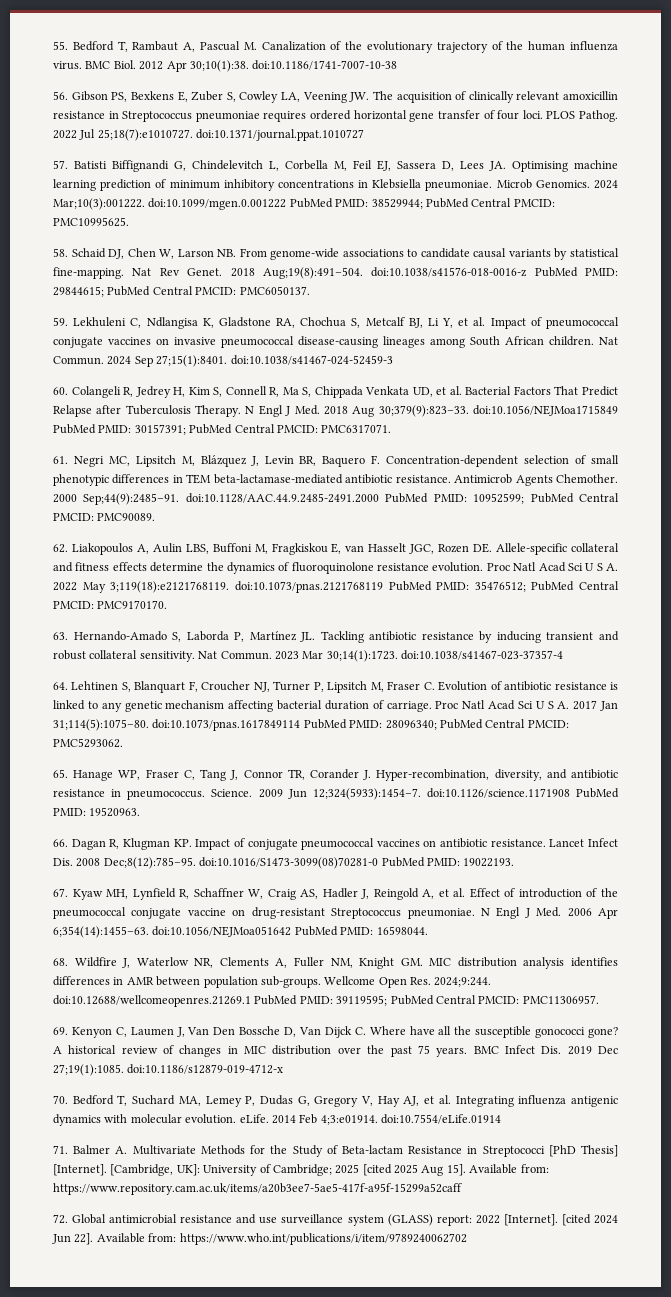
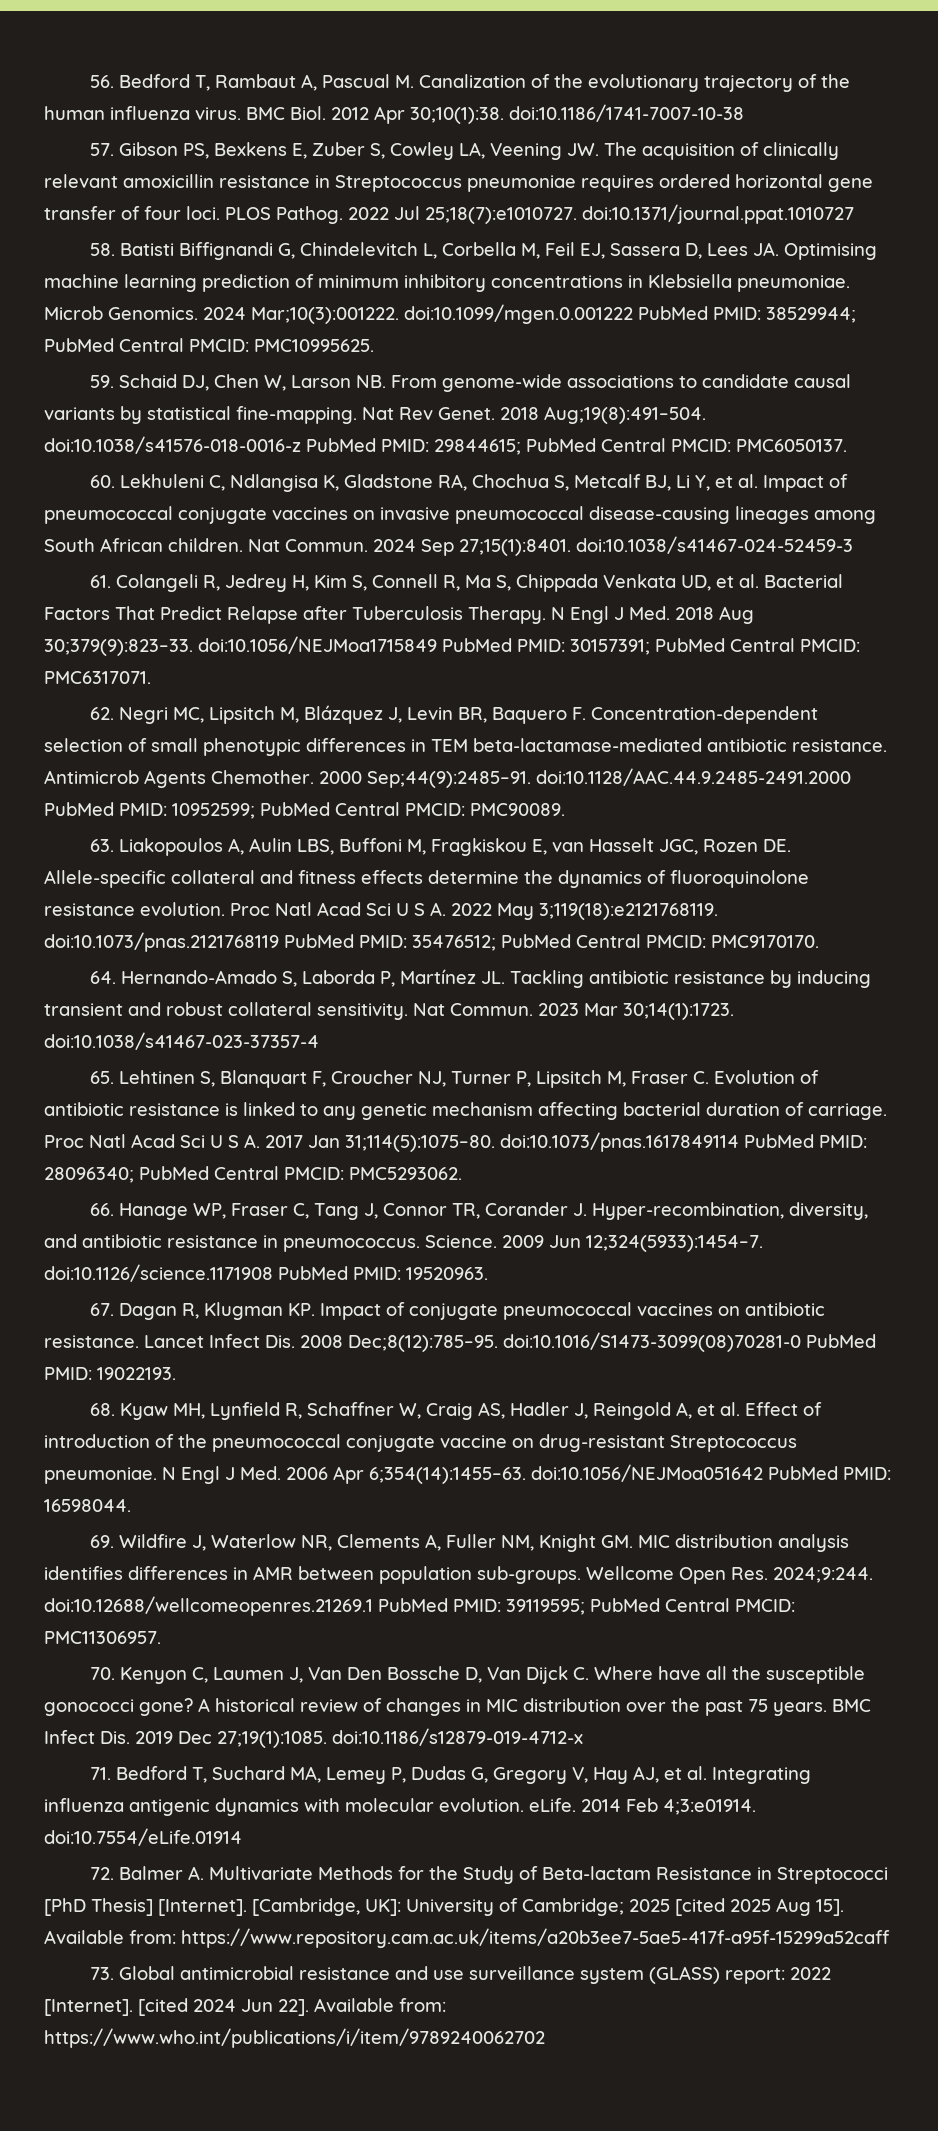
- 55. Bedford T, Rambaut A, Pascual M. Canalization of the evolutionary trajectory of the human influenza virus.
+ 56. Bedford T, Rambaut A, Pascual M. Canalization of the evolutionary trajectory of the human influenza virus.
- 56. Gibson PS, Bexkens E, Zuber S, Cowley LA, Veening JW. The acquisition of clinically relevant amoxicillin resistance in Streptococcus pneumoniae requires ordered horizontal gene transfer of four loci.
+ 57. Gibson PS, Bexkens E, Zuber S, Cowley LA, Veening JW. The acquisition of clinically relevant amoxicillin resistance in Streptococcus pneumoniae requires ordered horizontal gene transfer of four loci.
- 57. Batisti Biffignandi G, Chindelevitch L, Corbella M, Feil EJ, Sassera D, Lees JA. Optimising machine learning prediction of minimum inhibitory concentrations in Klebsiella pneumoniae.
+ 58. Batisti Biffignandi G, Chindelevitch L, Corbella M, Feil EJ, Sassera D, Lees JA. Optimising machine learning prediction of minimum inhibitory concentrations in Klebsiella pneumoniae.
- 58. Schaid DJ, Chen W, Larson NB. From genome-wide associations to candidate causal variants by statistical fine-mapping.
+ 59. Schaid DJ, Chen W, Larson NB. From genome-wide associations to candidate causal variants by statistical fine-mapping.
- 59. Lekhuleni C, Ndlangisa K, Gladstone RA, Chochua S, Metcalf BJ, Li Y, et al. Impact of pneumococcal conjugate vaccines on invasive pneumococcal disease-causing lineages among South African children.
+ 60. Lekhuleni C, Ndlangisa K, Gladstone RA, Chochua S, Metcalf BJ, Li Y, et al. Impact of pneumococcal conjugate vaccines on invasive pneumococcal disease-causing lineages among South African children.
- 60. Colangeli R, Jedrey H, Kim S, Connell R, Ma S, Chippada Venkata UD, et al. Bacterial Factors That Predict Relapse after Tuberculosis Therapy.
+ 61. Colangeli R, Jedrey H, Kim S, Connell R, Ma S, Chippada Venkata UD, et al. Bacterial Factors That Predict Relapse after Tuberculosis Therapy.
- 61. Negri MC, Lipsitch M, Blázquez J, Levin BR, Baquero F. Concentration-dependent selection of small phenotypic differences in TEM beta-lactamase-mediated antibiotic resistance.
+ 62. Negri MC, Lipsitch M, Blázquez J, Levin BR, Baquero F. Concentration-dependent selection of small phenotypic differences in TEM beta-lactamase-mediated antibiotic resistance.
- 62. Liakopoulos A, Aulin LBS, Buffoni M, Fragkiskou E, van Hasselt JGC, Rozen DE. Allele-specific collateral and fitness effects determine the dynamics of fluoroquinolone resistance evolution.
+ 63. Liakopoulos A, Aulin LBS, Buffoni M, Fragkiskou E, van Hasselt JGC, Rozen DE. Allele-specific collateral and fitness effects determine the dynamics of fluoroquinolone resistance evolution.
- 63. Hernando-Amado S, Laborda P, Martínez JL. Tackling antibiotic resistance by inducing transient and robust collateral sensitivity.
+ 64. Hernando-Amado S, Laborda P, Martínez JL. Tackling antibiotic resistance by inducing transient and robust collateral sensitivity.
- 64. Lehtinen S, Blanquart F, Croucher NJ, Turner P, Lipsitch M, Fraser C. Evolution of antibiotic resistance is linked to any genetic mechanism affecting bacterial duration of carriage.
+ 65. Lehtinen S, Blanquart F, Croucher NJ, Turner P, Lipsitch M, Fraser C. Evolution of antibiotic resistance is linked to any genetic mechanism affecting bacterial duration of carriage.
- 65. Hanage WP, Fraser C, Tang J, Connor TR, Corander J. Hyper-recombination, diversity, and antibiotic resistance in pneumococcus.
+ 66. Hanage WP, Fraser C, Tang J, Connor TR, Corander J. Hyper-recombination, diversity, and antibiotic resistance in pneumococcus.
- 66. Dagan R, Klugman KP. Impact of conjugate pneumococcal vaccines on antibiotic resistance.
+ 67. Dagan R, Klugman KP. Impact of conjugate pneumococcal vaccines on antibiotic resistance.
- 67. Kyaw MH, Lynfield R, Schaffner W, Craig AS, Hadler J, Reingold A, et al. Effect of introduction of the pneumococcal conjugate vaccine on drug-resistant Streptococcus pneumoniae.
+ 68. Kyaw MH, Lynfield R, Schaffner W, Craig AS, Hadler J, Reingold A, et al. Effect of introduction of the pneumococcal conjugate vaccine on drug-resistant Streptococcus pneumoniae.
- 68. Wildfire J, Waterlow NR, Clements A, Fuller NM, Knight GM. MIC distribution analysis identifies differences in AMR between population sub-groups.
+ 69. Wildfire J, Waterlow NR, Clements A, Fuller NM, Knight GM. MIC distribution analysis identifies differences in AMR between population sub-groups.
- 69. Kenyon C, Laumen J, Van Den Bossche D, Van Dijck C. Where have all the susceptible gonococci gone?
+ 70. Kenyon C, Laumen J, Van Den Bossche D, Van Dijck C. Where have all the susceptible gonococci gone?
- 70. Bedford T, Suchard MA, Lemey P, Dudas G, Gregory V, Hay AJ, et al. Integrating influenza antigenic dynamics with molecular evolution. eLife.
+ 71. Bedford T, Suchard MA, Lemey P, Dudas G, Gregory V, Hay AJ, et al. Integrating influenza antigenic dynamics with molecular evolution. eLife.
- 71. Balmer A. Multivariate Methods for the Study of Beta-lactam Resistance in Streptococci [PhD Thesis] [Internet].
+ 72. Balmer A. Multivariate Methods for the Study of Beta-lactam Resistance in Streptococci [PhD Thesis] [Internet].
- 72. Global antimicrobial resistance and use surveillance system (GLASS) report: 2022 [Internet].
+ 73. Global antimicrobial resistance and use surveillance system (GLASS) report: 2022 [Internet].

